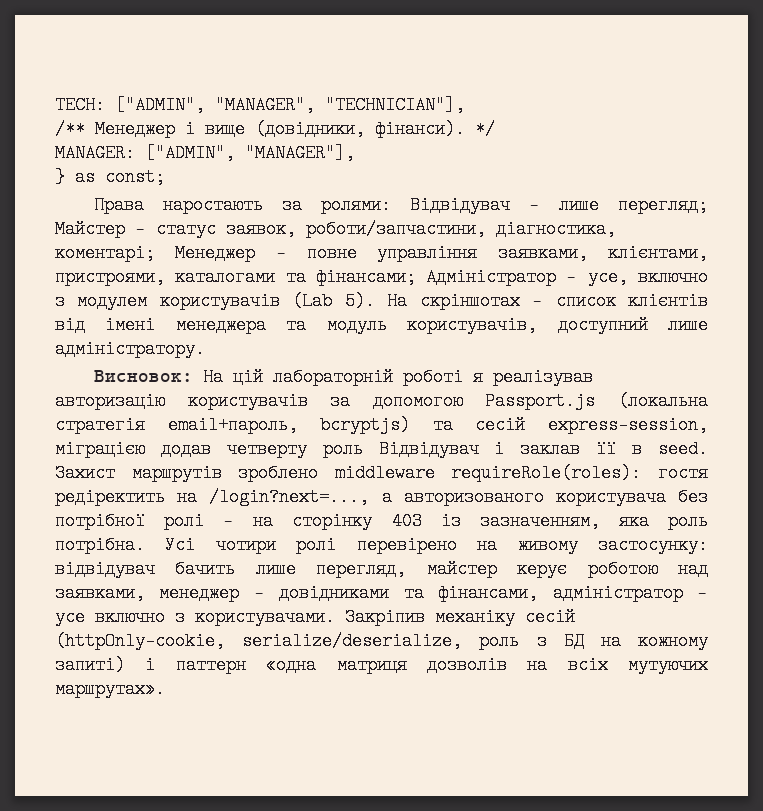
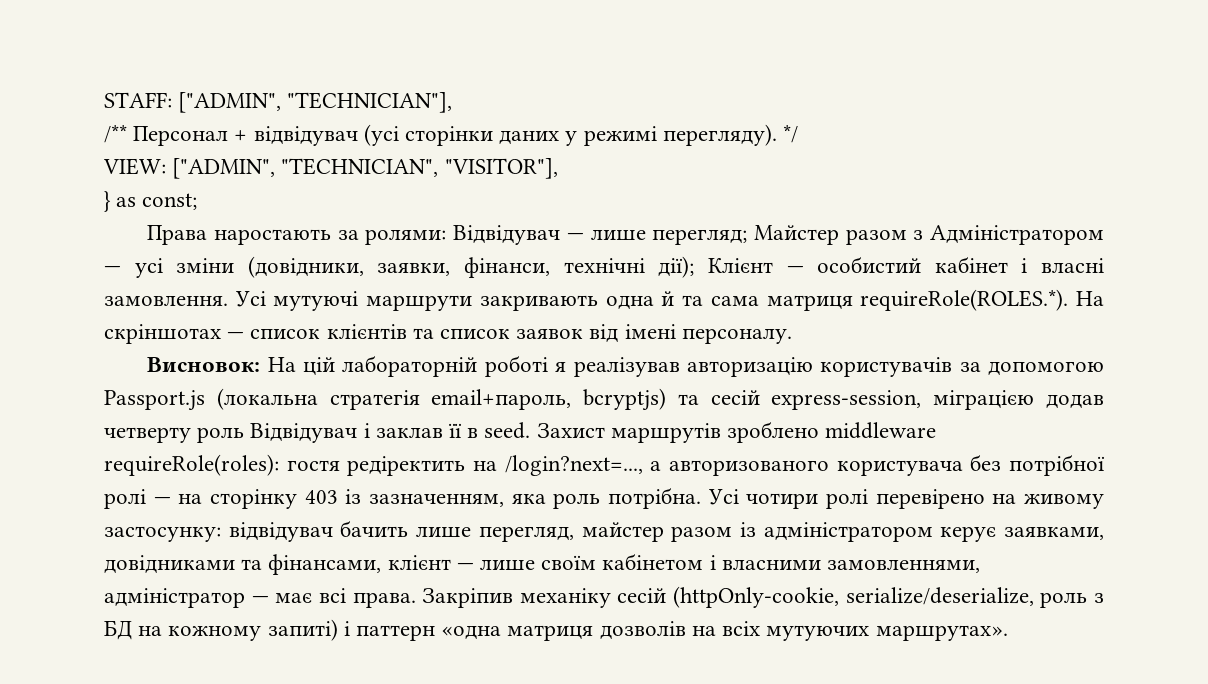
- TECH: ["ADMIN", "MANAGER", "TECHNICIAN"],
+ STAFF: ["ADMIN", "TECHNICIAN"],
- /** Менеджер і вище (довідники, фінанси). */
- MANAGER: ["ADMIN", "MANAGER"],
+ /** Персонал + відвідувач (усі сторінки даних у режимі перегляду). */
+ VIEW: ["ADMIN", "TECHNICIAN", "VISITOR"],
- Права наростають за ролями: Відвідувач — лише перегляд; Майстер — статус заявок, роботи/запчастини, діагностика, коментарі; Менеджер — повне управління заявками, клієнтами, пристроями, каталогами та фінансами; Адміністратор — усе, включно з модулем користувачів (Lab 5). На скріншотах — список клієнтів від імені менеджера та модуль користувачів, доступний лише адміністратору.
+ Права наростають за ролями: Відвідувач — лише перегляд; Майстер разом з Адміністратором — усі зміни (довідники, заявки, фінанси, технічні дії); Клієнт — особистий кабінет і власні замовлення. Усі мутуючі маршрути закривають одна й та сама матриця requireRole(ROLES.*). На скріншотах — список клієнтів та список заявок від імені персоналу.
- Усі чотири ролі перевірено на живому застосунку: відвідувач бачить лише перегляд, майстер керує роботою над заявками, менеджер — довідниками та фінансами, адміністратор — усе включно з користувачами.
+ Усі чотири ролі перевірено на живому застосунку: відвідувач бачить лише перегляд, майстер разом із адміністратором керує заявками, довідниками та фінансами, клієнт — лише своїм кабінетом і власними замовленнями, адміністратор — має всі права.

